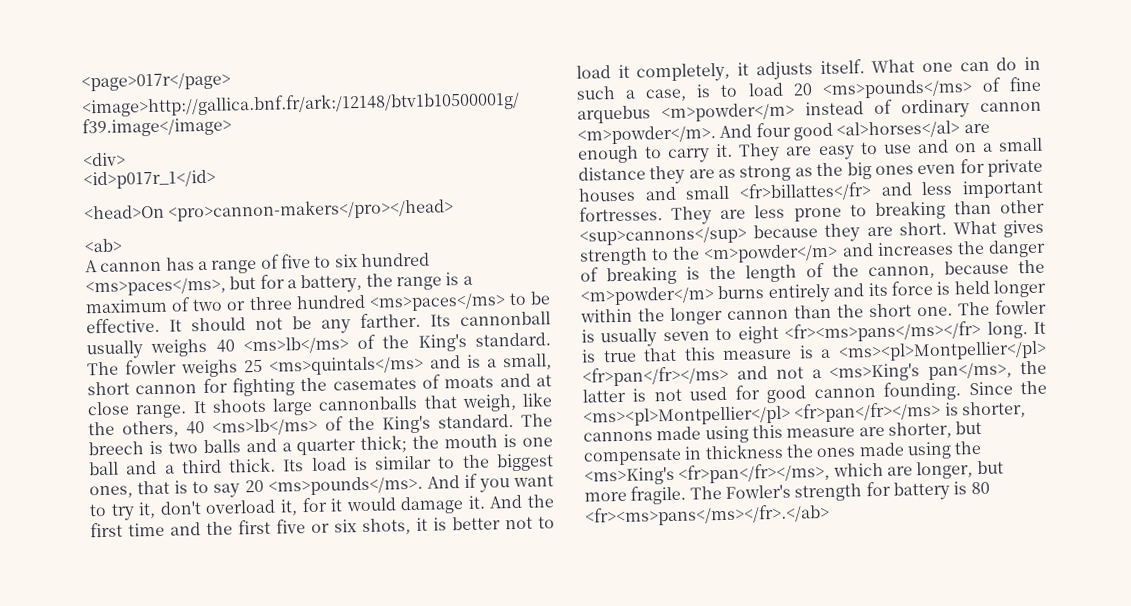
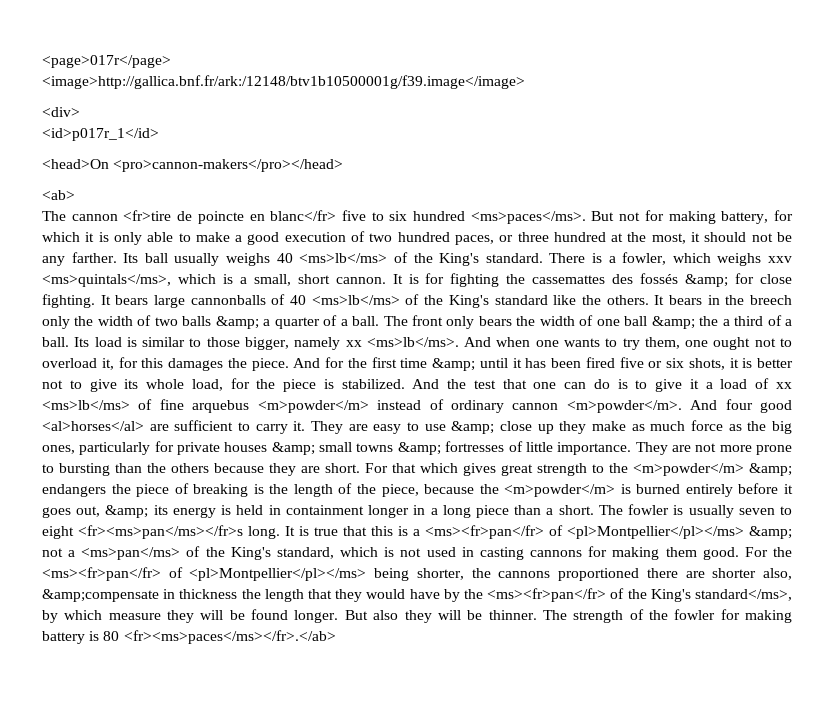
- A cannon has a range of five to six hundred <ms>paces</ms>, but for a battery, the range is a maximum of two or three hundred <ms>paces</ms> to be effective. It should not be any farther.
+ The cannon <fr>tire de poincte en blanc</fr> five to six hundred <ms>paces</ms>. But not for making battery, for which it is only able to make a good execution of two hundred paces, or three hundred at the most, it should not be any farther.
- Its cannonball usually weighs 40 <ms>lb</ms> of the King's standard.
+ Its ball usually weighs 40 <ms>lb</ms> of the King's standard.
- The fowler weighs 25 <ms>quintals</ms> and is a small, short cannon for fighting the casemates of moats and at close range. It shoots large cannonballs that weigh, like the others, 40 <ms>lb</ms> of the King's standard. The breech is two balls and a quarter thick; the mouth is one ball and a third thick.
+ There is a fowler, which weighs xxv <ms>quintals</ms>, which is a small, short cannon. It is for fighting the cassemattes des fossés &amp; for close fighting. It bears large cannonballs of 40 <ms>lb</ms> of the King's standard like the others. It bears in the breech only the width of two balls &amp; a quarter of a ball. The front only bears the width of one ball &amp; the a third of a ball.
- Its load is similar to the biggest ones, that is to say 20 <ms>pounds</ms>. And if you want to try it, don't overload it, for it would damage it. And the first time and the first five or six shots, it is better not to load it completely, it adjusts itself. What one can do in such a case, is to load 20 <ms>pounds</ms> of fine arquebus <m>powder</m> instead of ordinary cannon <m>powder</m>.
+ Its load is similar to those bigger, namely xx <ms>lb</ms>. And when one wants to try them, one ought not to overload it, for this damages the piece. And for the first time &amp; until it has been fired five or six shots, it is better not to give its whole load, for the piece is stabilized. And the test that one can do is to give it a load of xx <ms>lb</ms> of fine arquebus <m>powder</m> instead of ordinary cannon <m>powder</m>.
- And four good <al>horses</al> are enough to carry it.
+ And four good <al>horses</al> are sufficient to carry it.
- They are easy to use and on a small distance they are as strong as the big ones even for private houses and small <fr>billattes</fr> and less important fortresses. They are less prone to breaking than other <sup>cannons</sup> because they are short. What gives strength to the <m>powder</m> and increases the danger of breaking is the length of the cannon, because the <m>powder</m> burns entirely and its force is held longer within the longer cannon than the short one.
+ They are easy to use &amp; close up they make as much force as the big ones, particularly for private houses &amp; small towns &amp; fortresses of little importance. They are not more prone to bursting than the others because they are short. For that which gives great strength to the <m>powder</m> &amp; endangers the piece of breaking is the length of the piece, because the <m>powder</m> is burned entirely before it goes out, &amp; its energy is held in containment longer in a long piece than a short.
- The fowler is usually seven to eight <fr><ms>pans</ms></fr> long.
+ The fowler is usually seven to eight <fr><ms>pan</ms></fr>s long.
- It is true that this measure is a <ms><pl>Montpellier</pl> <fr>pan</fr></ms> and not a <ms>King's pan</ms>, the latter is not used for good cannon founding. Since the <ms><pl>Montpellier</pl> <fr>pan</fr></ms> is shorter, cannons made using this measure are shorter, but compensate in thickness the ones made using the <ms>King's <fr>pan</fr></ms>, which are longer, but more fragile. The Fowler's strength for battery is 80 <fr><ms>pans</ms></fr>.</ab>
+ It is true that this is a <ms><fr>pan</fr> of <pl>Montpellier</pl></ms> &amp; not a <ms>pan</ms> of the King's standard, which is not used in casting cannons for making them good. For the <ms><fr>pan</fr> of <pl>Montpellier</pl></ms> being shorter, the cannons proportioned there are shorter also, &amp;compensate in thickness the length that they would have by the <ms><fr>pan</fr> of the King's standard</ms>, by which measure they will be found longer. But also they will be thinner. The strength of the fowler for making battery is 80 <fr><ms>paces</ms></fr>.</ab>

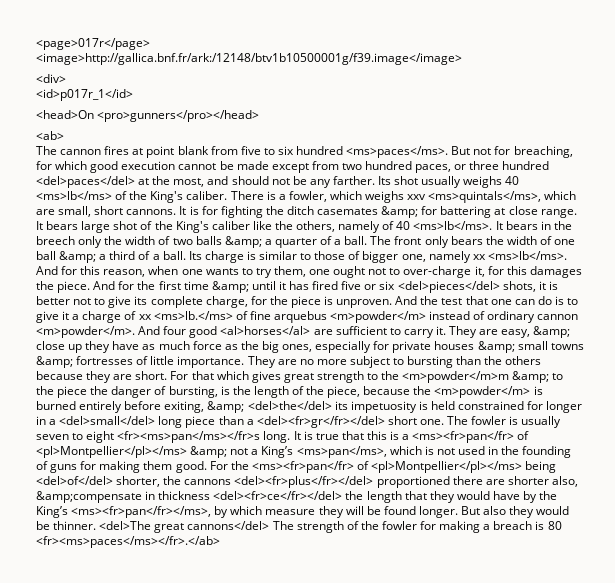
- <head>On <pro>cannon-makers</pro></head>
+ <head>On <pro>gunners</pro></head>
- The cannon <fr>tire de poincte en blanc</fr> five to six hundred <ms>paces</ms>.
+ The cannon fires at point blank from five to six hundred <ms>paces</ms>.
- But not for making battery, for which it is only able to make a good execution of two hundred paces, or three hundred at the most, it should not be any farther.
+ But not for breaching, for which good execution cannot be made except from two hundred paces, or three hundred <del>paces</del> at the most, and should not be any farther.
- Its ball usually weighs 40 <ms>lb</ms> of the King's standard.
+ Its shot usually weighs 40 <ms>lb</ms> of the King's caliber.
- There is a fowler, which weighs xxv <ms>quintals</ms>, which is a small, short cannon.
+ There is a fowler, which weighs xxv <ms>quintals</ms>, which are small, short cannons.
- It is for fighting the cassemattes des fossés &amp; for close fighting. It bears large cannonballs of 40 <ms>lb</ms> of the King's standard like the others.
+ It is for fighting the ditch casemates &amp; for battering at close range. It bears large shot of the King's caliber like the others, namely of 40 <ms>lb</ms>.
- The front only bears the width of one ball &amp; the a third of a ball.
+ The front only bears the width of one ball &amp; a third of a ball.
- Its load is similar to those bigger, namely xx <ms>lb</ms>.
+ Its charge is similar to those of bigger one, namely xx <ms>lb</ms>.
- And when one wants to try them, one ought not to overload it, for this damages the piece.
+ And for this reason, when one wants to try them, one ought not to over-charge it, for this damages the piece.
- And for the first time &amp; until it has been fired five or six shots, it is better not to give its whole load, for the piece is stabilized.
+ And for the first time &amp; until it has fired five or six <del>pieces</del> shots, it is better not to give its complete charge, for the piece is unproven.
- And the test that one can do is to give it a load of xx <ms>lb</ms> of fine arquebus <m>powder</m> instead of ordinary cannon <m>powder</m>.
+ And the test that one can do is to give it a charge of xx <ms>lb.</ms> of fine arquebus <m>powder</m> instead of ordinary cannon <m>powder</m>.
- They are easy to use &amp; close up they make as much force as the big ones, particularly for private houses &amp; small towns &amp; fortresses of little importance.
+ They are easy, &amp; close up they have as much force as the big ones, especially for private houses &amp; small towns &amp; fortresses of little importance.
- They are not more prone to bursting than the others because they are short.
+ They are no more subject to bursting than the others because they are short.
- For that which gives great strength to the <m>powder</m> &amp; endangers the piece of breaking is the length of the piece, because the <m>powder</m> is burned entirely before it goes out, &amp; its energy is held in containment longer in a long piece than a short.
+ For that which gives great strength to the <m>powder</m>m &amp; to the piece the danger of bursting, is the length of the piece, because the <m>powder</m> is burned entirely before exiting, &amp; <del>the</del> its impetuosity is held constrained for longer in a <del>small</del> long piece than a <del><fr>gr</fr></del> short one.
- It is true that this is a <ms><fr>pan</fr> of <pl>Montpellier</pl></ms> &amp; not a <ms>pan</ms> of the King's standard, which is not used in casting cannons for making them good.
+ It is true that this is a <ms><fr>pan</fr> of <pl>Montpellier</pl></ms> &amp; not a King’s <ms>pan</ms>, which is not used in the founding of guns for making them good.
- For the <ms><fr>pan</fr> of <pl>Montpellier</pl></ms> being shorter, the cannons proportioned there are shorter also, &amp;compensate in thickness the length that they would have by the <ms><fr>pan</fr> of the King's standard</ms>, by which measure they will be found longer.
+ For the <ms><fr>pan</fr> of <pl>Montpellier</pl></ms> being <del>of</del> shorter, the cannons <del><fr>plus</fr></del> proportioned there are shorter also, &amp;compensate in thickness <del><fr>ce</fr></del> the length that they would have by the King’s <ms><fr>pan</fr></ms>, by which measure they will be found longer.
- But also they will be thinner.
+ But also they would be thinner.
- The strength of the fowler for making battery is 80 <fr><ms>paces</ms></fr>.</ab>
+ <del>The great cannons</del> The strength of the fowler for making a breach is 80 <fr><ms>paces</ms></fr>.</ab>

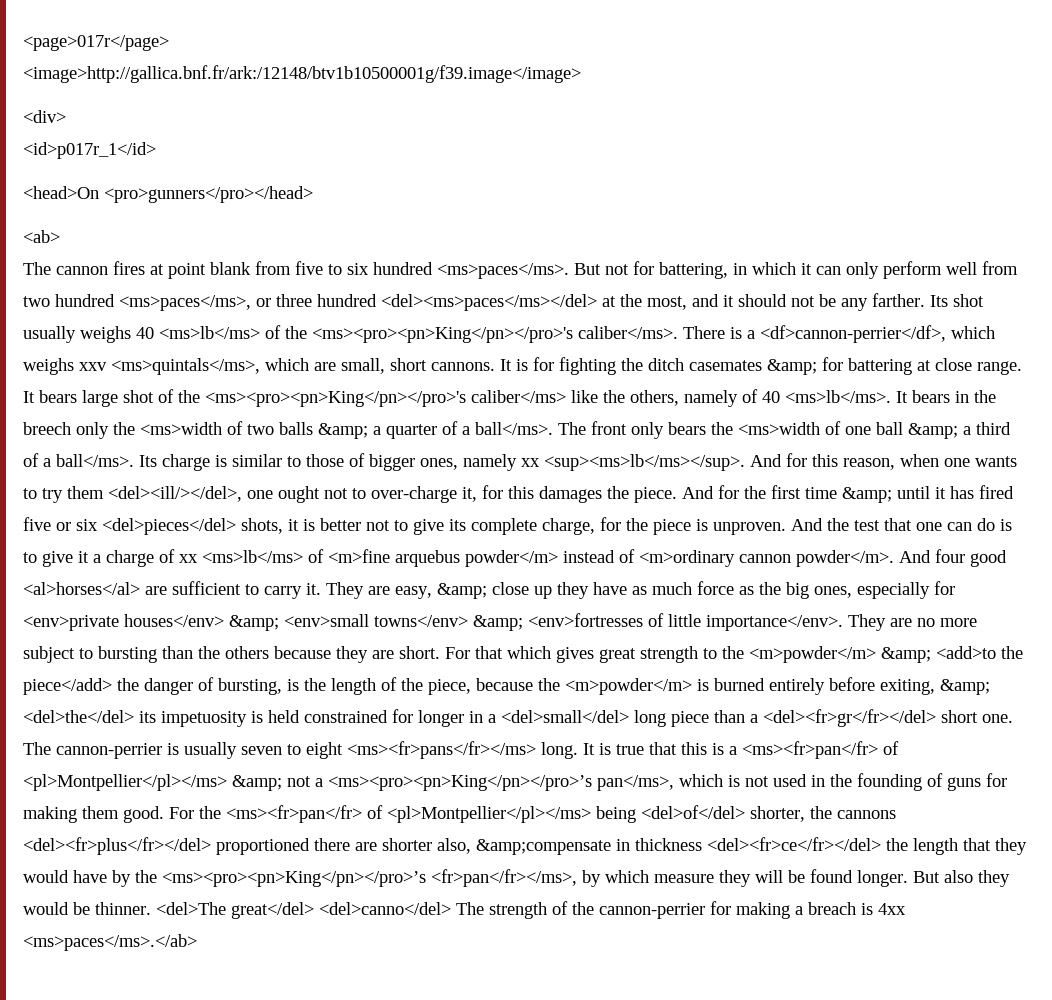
- But not for breaching, for which good execution cannot be made except from two hundred paces, or three hundred <del>paces</del> at the most, and should not be any farther.
+ But not for battering, in which it can only perform well from two hundred <ms>paces</ms>, or three hundred <del><ms>paces</ms></del> at the most, and it should not be any farther.
- Its shot usually weighs 40 <ms>lb</ms> of the King's caliber.
+ Its shot usually weighs 40 <ms>lb</ms> of the <ms><pro><pn>King</pn></pro>'s caliber</ms>.
- There is a fowler, which weighs xxv <ms>quintals</ms>, which are small, short cannons.
+ There is a <df>cannon-perrier</df>, which weighs xxv <ms>quintals</ms>, which are small, short cannons.
- It bears large shot of the King's caliber like the others, namely of 40 <ms>lb</ms>.
+ It bears large shot of the <ms><pro><pn>King</pn></pro>'s caliber</ms> like the others, namely of 40 <ms>lb</ms>.
- It bears in the breech only the width of two balls &amp; a quarter of a ball.
+ It bears in the breech only the <ms>width of two balls &amp; a quarter of a ball</ms>.
- The front only bears the width of one ball &amp; a third of a ball.
+ The front only bears the <ms>width of one ball &amp; a third of a ball</ms>.
- Its charge is similar to those of bigger one, namely xx <ms>lb</ms>.
+ Its charge is similar to those of bigger ones, namely xx <sup><ms>lb</ms></sup>.
- And for this reason, when one wants to try them, one ought not to over-charge it, for this damages the piece.
+ And for this reason, when one wants to try them <del><ill/></del>, one ought not to over-charge it, for this damages the piece.
- And the test that one can do is to give it a charge of xx <ms>lb.</ms> of fine arquebus <m>powder</m> instead of ordinary cannon <m>powder</m>.
+ And the test that one can do is to give it a charge of xx <ms>lb</ms> of <m>fine arquebus powder</m> instead of <m>ordinary cannon powder</m>.
- They are easy, &amp; close up they have as much force as the big ones, especially for private houses &amp; small towns &amp; fortresses of little importance.
+ They are easy, &amp; close up they have as much force as the big ones, especially for <env>private houses</env> &amp; <env>small towns</env> &amp; <env>fortresses of little importance</env>.
- For that which gives great strength to the <m>powder</m>m &amp; to the piece the danger of bursting, is the length of the piece, because the <m>powder</m> is burned entirely before exiting, &amp; <del>the</del> its impetuosity is held constrained for longer in a <del>small</del> long piece than a <del><fr>gr</fr></del> short one.
+ For that which gives great strength to the <m>powder</m> &amp; <add>to the piece</add> the danger of bursting, is the length of the piece, because the <m>powder</m> is burned entirely before exiting, &amp; <del>the</del> its impetuosity is held constrained for longer in a <del>small</del> long piece than a <del><fr>gr</fr></del> short one.
- The fowler is usually seven to eight <fr><ms>pan</ms></fr>s long.
+ The cannon-perrier is usually seven to eight <ms><fr>pans</fr></ms> long.
- It is true that this is a <ms><fr>pan</fr> of <pl>Montpellier</pl></ms> &amp; not a King’s <ms>pan</ms>, which is not used in the founding of guns for making them good.
+ It is true that this is a <ms><fr>pan</fr> of <pl>Montpellier</pl></ms> &amp; not a <ms><pro><pn>King</pn></pro>’s pan</ms>, which is not used in the founding of guns for making them good.
- For the <ms><fr>pan</fr> of <pl>Montpellier</pl></ms> being <del>of</del> shorter, the cannons <del><fr>plus</fr></del> proportioned there are shorter also, &amp;compensate in thickness <del><fr>ce</fr></del> the length that they would have by the King’s <ms><fr>pan</fr></ms>, by which measure they will be found longer.
+ For the <ms><fr>pan</fr> of <pl>Montpellier</pl></ms> being <del>of</del> shorter, the cannons <del><fr>plus</fr></del> proportioned there are shorter also, &amp;compensate in thickness <del><fr>ce</fr></del> the length that they would have by the <ms><pro><pn>King</pn></pro>’s <fr>pan</fr></ms>, by which measure they will be found longer.
- <del>The great cannons</del> The strength of the fowler for making a breach is 80 <fr><ms>paces</ms></fr>.</ab>
+ <del>The great</del> <del>canno</del> The strength of the cannon-perrier for making a breach is 4xx <ms>paces</ms>.</ab>

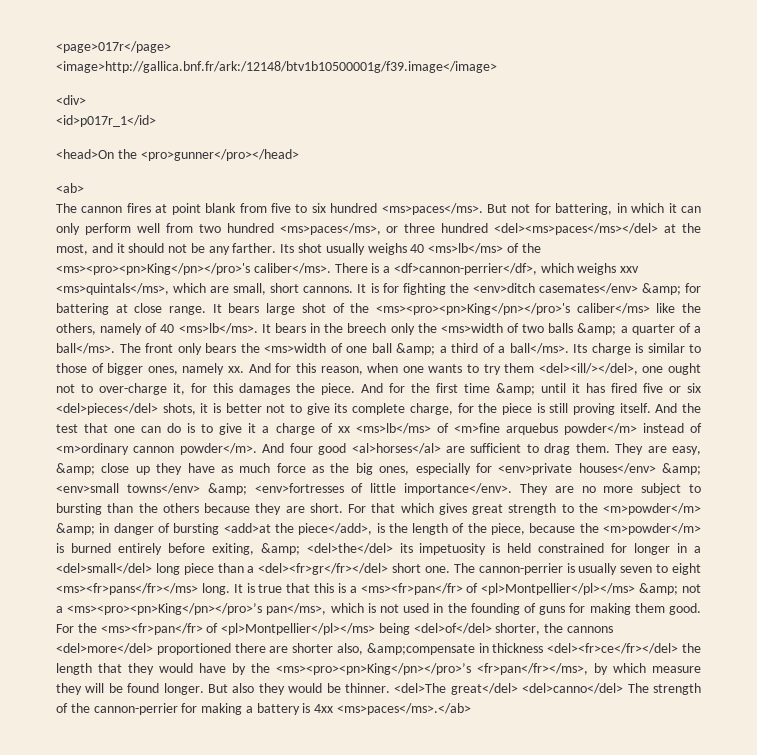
- <head>On <pro>gunners</pro></head>
+ <head>On the <pro>gunner</pro></head>
- It is for fighting the ditch casemates &amp; for battering at close range.
+ It is for fighting the <env>ditch casemates</env> &amp; for battering at close range.
- Its charge is similar to those of bigger ones, namely xx <sup><ms>lb</ms></sup>.
+ Its charge is similar to those of bigger ones, namely xx.
- And for the first time &amp; until it has fired five or six <del>pieces</del> shots, it is better not to give its complete charge, for the piece is unproven.
+ And for the first time &amp; until it has fired five or six <del>pieces</del> shots, it is better not to give its complete charge, for the piece is still proving itself.
- And four good <al>horses</al> are sufficient to carry it.
+ And four good <al>horses</al> are sufficient to drag them.
- For that which gives great strength to the <m>powder</m> &amp; <add>to the piece</add> the danger of bursting, is the length of the piece, because the <m>powder</m> is burned entirely before exiting, &amp; <del>the</del> its impetuosity is held constrained for longer in a <del>small</del> long piece than a <del><fr>gr</fr></del> short one.
+ For that which gives great strength to the <m>powder</m> &amp; in danger of bursting <add>at the piece</add>, is the length of the piece, because the <m>powder</m> is burned entirely before exiting, &amp; <del>the</del> its impetuosity is held constrained for longer in a <del>small</del> long piece than a <del><fr>gr</fr></del> short one.
- For the <ms><fr>pan</fr> of <pl>Montpellier</pl></ms> being <del>of</del> shorter, the cannons <del><fr>plus</fr></del> proportioned there are shorter also, &amp;compensate in thickness <del><fr>ce</fr></del> the length that they would have by the <ms><pro><pn>King</pn></pro>’s <fr>pan</fr></ms>, by which measure they will be found longer.
+ For the <ms><fr>pan</fr> of <pl>Montpellier</pl></ms> being <del>of</del> shorter, the cannons <del>more</del> proportioned there are shorter also, &amp;compensate in thickness <del><fr>ce</fr></del> the length that they would have by the <ms><pro><pn>King</pn></pro>’s <fr>pan</fr></ms>, by which measure they will be found longer.
- <del>The great</del> <del>canno</del> The strength of the cannon-perrier for making a breach is 4xx <ms>paces</ms>.</ab>
+ <del>The great</del> <del>canno</del> The strength of the cannon-perrier for making a battery is 4xx <ms>paces</ms>.</ab>

